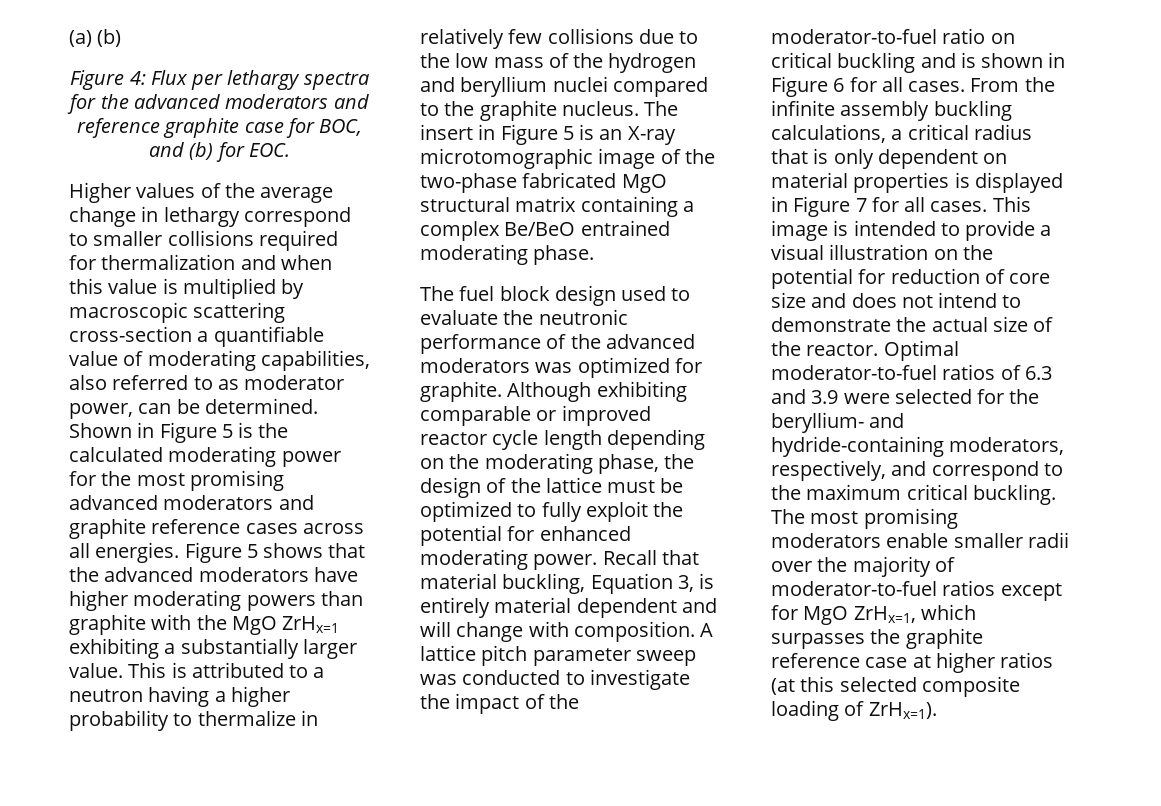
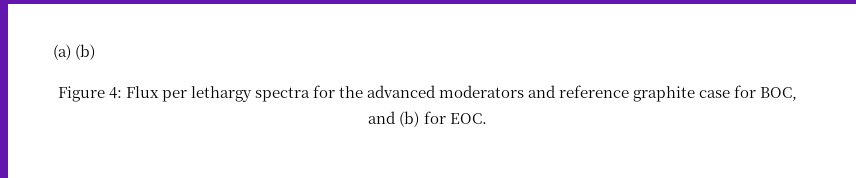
- Higher values of the average change in lethargy correspond to smaller collisions required for thermalization and when this value is multiplied by macroscopic scattering cross-section a quantifiable value of moderating capabilities, also referred to as moderator power, can be determined. Shown in Figure 5 is the calculated moderating power for the most promising advanced moderators and graphite reference cases across all energies. Figure 5 shows that the advanced moderators have higher moderating powers than graphite with the MgO ZrHx=1 exhibiting a substantially larger value. This is attributed to a neutron having a higher probability to thermalize in relatively few collisions due to the low mass of the hydrogen and beryllium nuclei compared to the graphite nucleus. The insert in Figure 5 is an X-ray microtomographic image of the two-phase fabricated MgO structural matrix containing a complex Be/BeO entrained moderating phase.
- The fuel block design used to evaluate the neutronic performance of the advanced moderators was optimized for graphite. Although exhibiting comparable or improved reactor cycle length depending on the moderating phase, the design of the lattice must be optimized to fully exploit the potential for enhanced moderating power. Recall that material buckling, Equation 3, is entirely material dependent and will change with composition. A lattice pitch parameter sweep was conducted to investigate the impact of the moderator-to-fuel ratio on critical buckling and is shown in Figure 6 for all cases. From the infinite assembly buckling calculations, a critical radius that is only dependent on material properties is displayed in Figure 7 for all cases. This image is intended to provide a visual illustration on the potential for reduction of core size and does not intend to demonstrate the actual size of the reactor. Optimal moderator-to-fuel ratios of 6.3 and 3.9 were selected for the beryllium- and hydride-containing moderators, respectively, and correspond to the maximum critical buckling. The most promising moderators enable smaller radii over the majority of moderator-to-fuel ratios except for MgO ZrHx=1, which surpasses the graphite reference case at higher ratios (at this selected composite loading of ZrHx=1).

